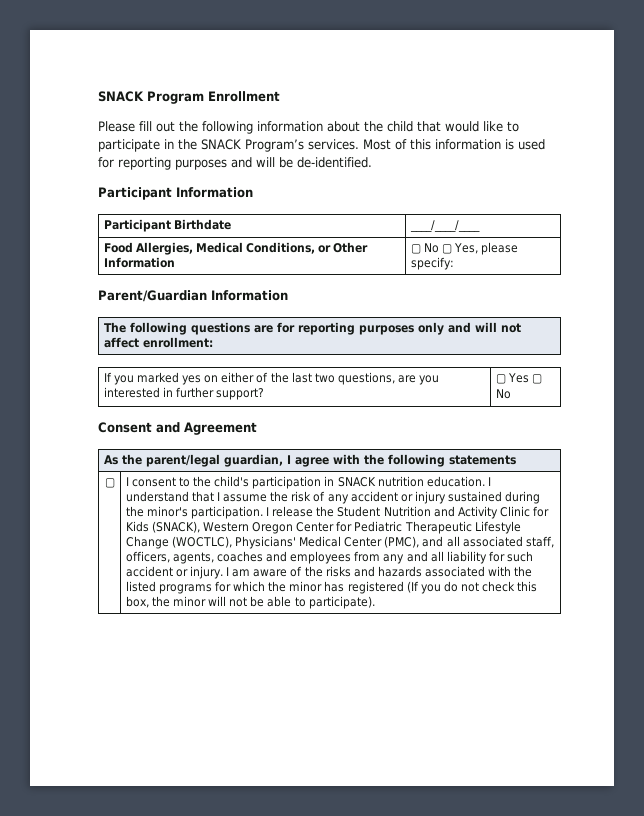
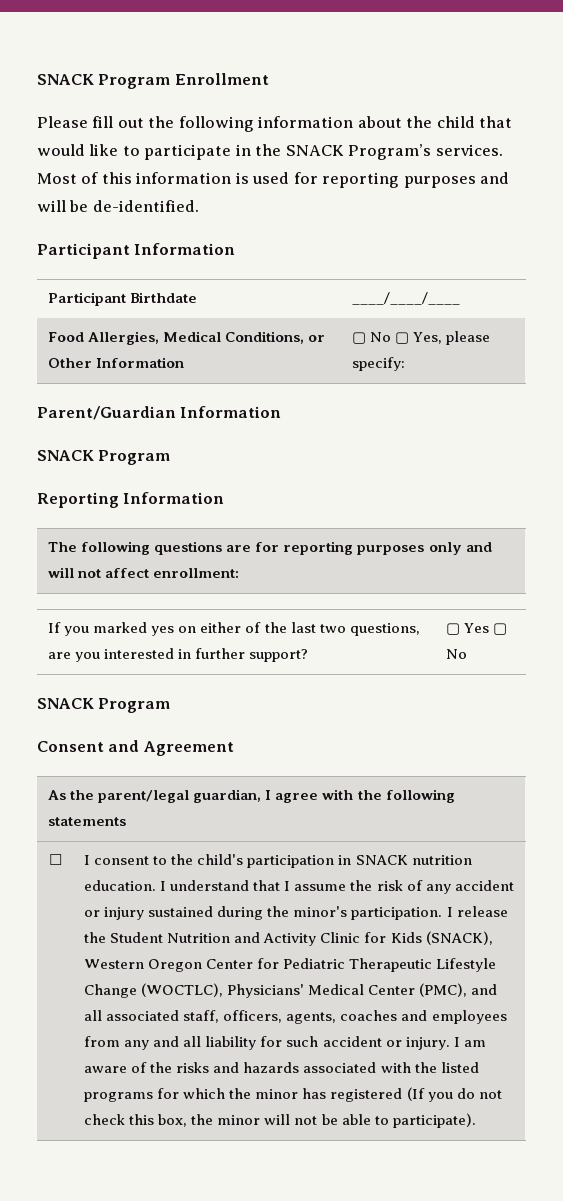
  Parent/Guardian Information
+ SNACK Program
+ Reporting Information
  If you marked yes on either of the last two questions, are you interested in further support? | ▢ Yes ▢ No
+ SNACK Program
  As the parent/legal guardian, I agree with the following statements
- ▢
+ ☐

